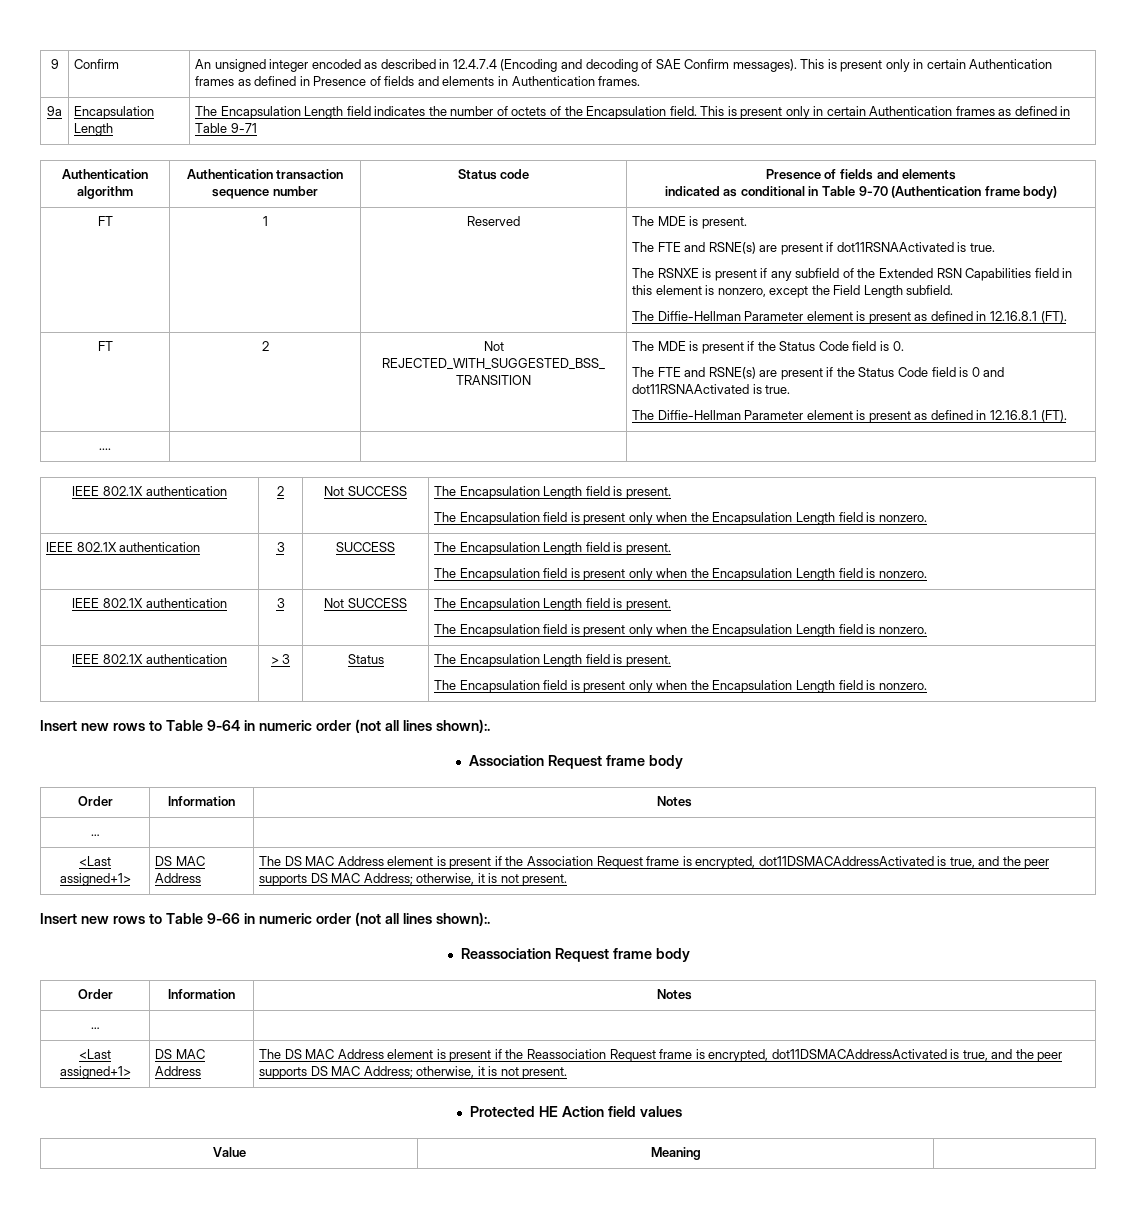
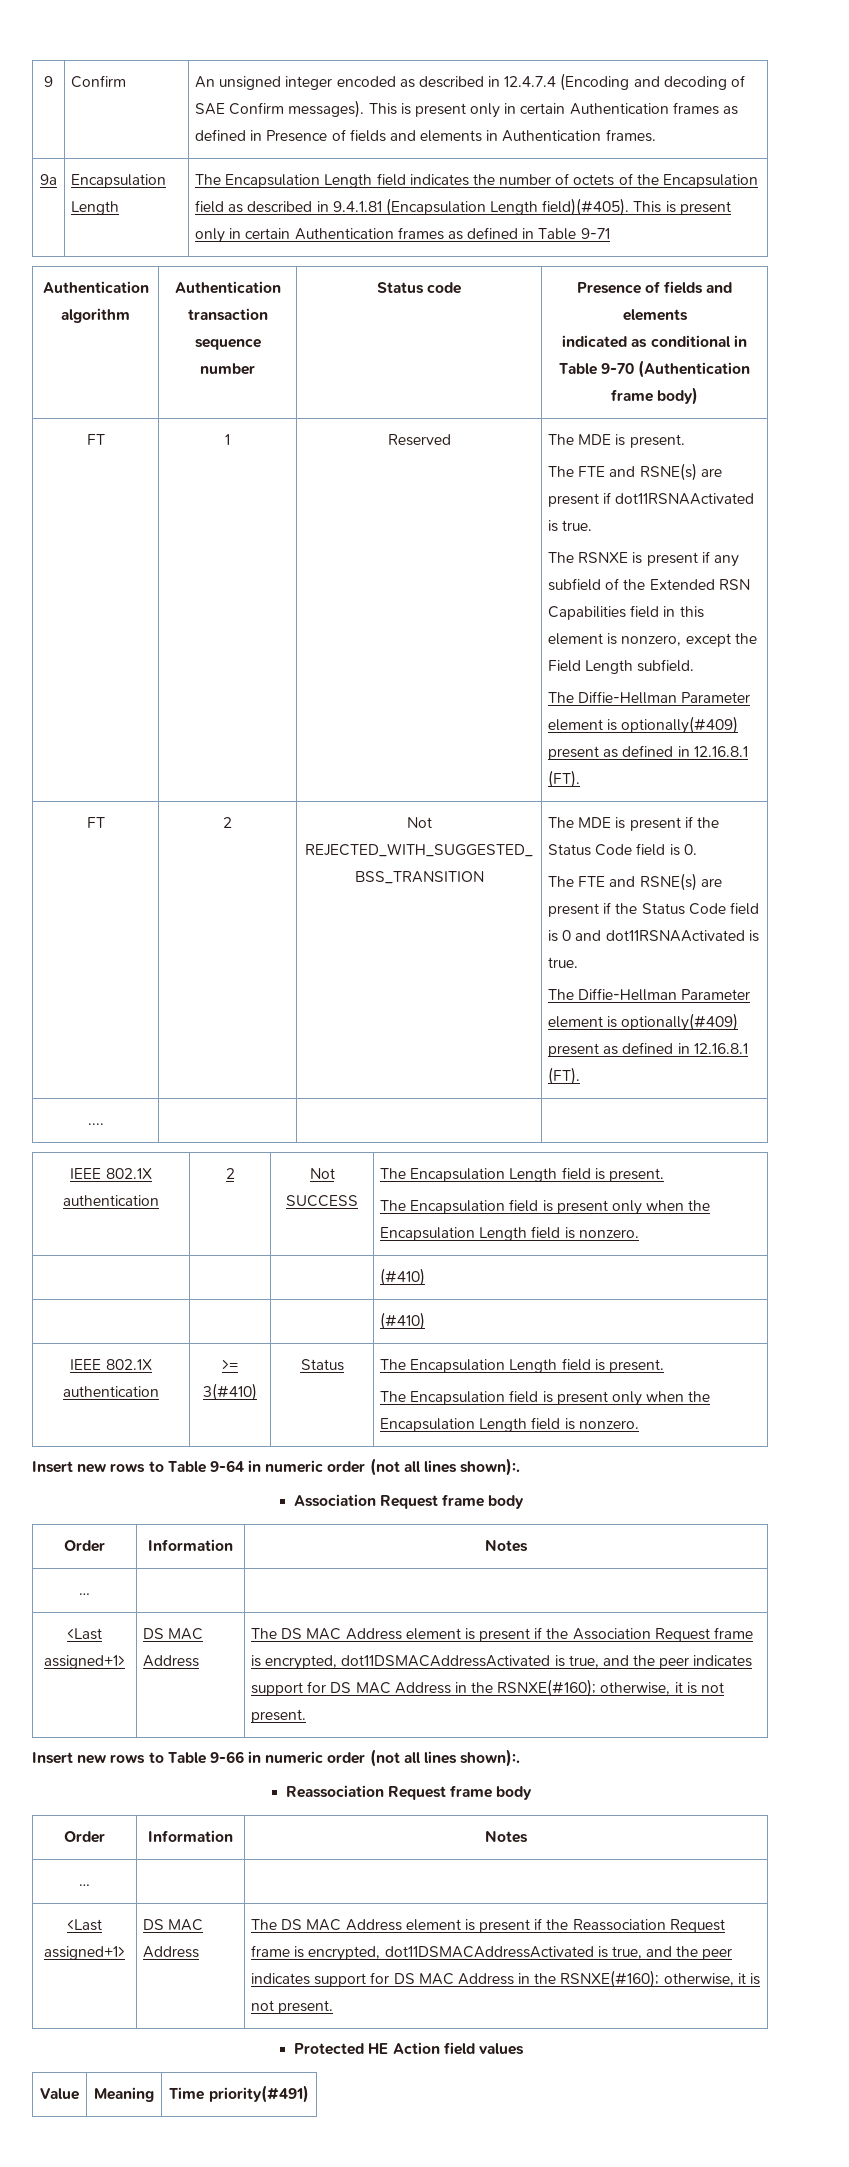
- 9a | Encapsulation Length | The Encapsulation Length field indicates the number of octets of the Encapsulation field. This is present only in certain Authentication frames as defined in Table 9-71
+ 9a | Encapsulation Length | The Encapsulation Length field indicates the number of octets of the Encapsulation field as described in 9.4.1.81 (Encapsulation Length field)(#405). This is present only in certain Authentication frames as defined in Table 9-71
  The RSNXE is present if any subfield of the Extended RSN Capabilities field in this element is nonzero, except the Field Length subfield.
- The Diffie-Hellman Parameter element is present as defined in 12.16.8.1 (FT).
+ The Diffie-Hellman Parameter element is optionally(#409) present as defined in 12.16.8.1 (FT).
  The FTE and RSNE(s) are present if the Status Code field is 0 and dot11RSNAActivated is true.
- The Diffie-Hellman Parameter element is present as defined in 12.16.8.1 (FT).
+ The Diffie-Hellman Parameter element is optionally(#409) present as defined in 12.16.8.1 (FT).
  IEEE 802.1X authentication | 2 | Not SUCCESS | The Encapsulation Length field is present.
  The Encapsulation field is present only when the Encapsulation Length field is nonzero.
- IEEE 802.1X authentication | 3 | SUCCESS | The Encapsulation Length field is present.
- The Encapsulation field is present only when the Encapsulation Length field is nonzero.
- IEEE 802.1X authentication | 3 | Not SUCCESS | The Encapsulation Length field is present.
- The Encapsulation field is present only when the Encapsulation Length field is nonzero.
- IEEE 802.1X authentication | > 3 | Status | The Encapsulation Length field is present.
+ | | | (#410)
+ | | | (#410)
+ IEEE 802.1X authentication | >= 3(#410) | Status | The Encapsulation Length field is present.
- <Last assigned+1> | DS MAC Address | The DS MAC Address element is present if the Association Request frame is encrypted, dot11DSMACAddressActivated is true, and the peer supports DS MAC Address; otherwise, it is not present.
+ <Last assigned+1> | DS MAC Address | The DS MAC Address element is present if the Association Request frame is encrypted, dot11DSMACAddressActivated is true, and the peer indicates support for DS MAC Address in the RSNXE(#160); otherwise, it is not present.
- <Last assigned+1> | DS MAC Address | The DS MAC Address element is present if the Reassociation Request frame is encrypted, dot11DSMACAddressActivated is true, and the peer supports DS MAC Address; otherwise, it is not present.
+ <Last assigned+1> | DS MAC Address | The DS MAC Address element is present if the Reassociation Request frame is encrypted, dot11DSMACAddressActivated is true, and the peer indicates support for DS MAC Address in the RSNXE(#160); otherwise, it is not present.
- Value | Meaning |
+ Value | Meaning | Time priority(#491)

